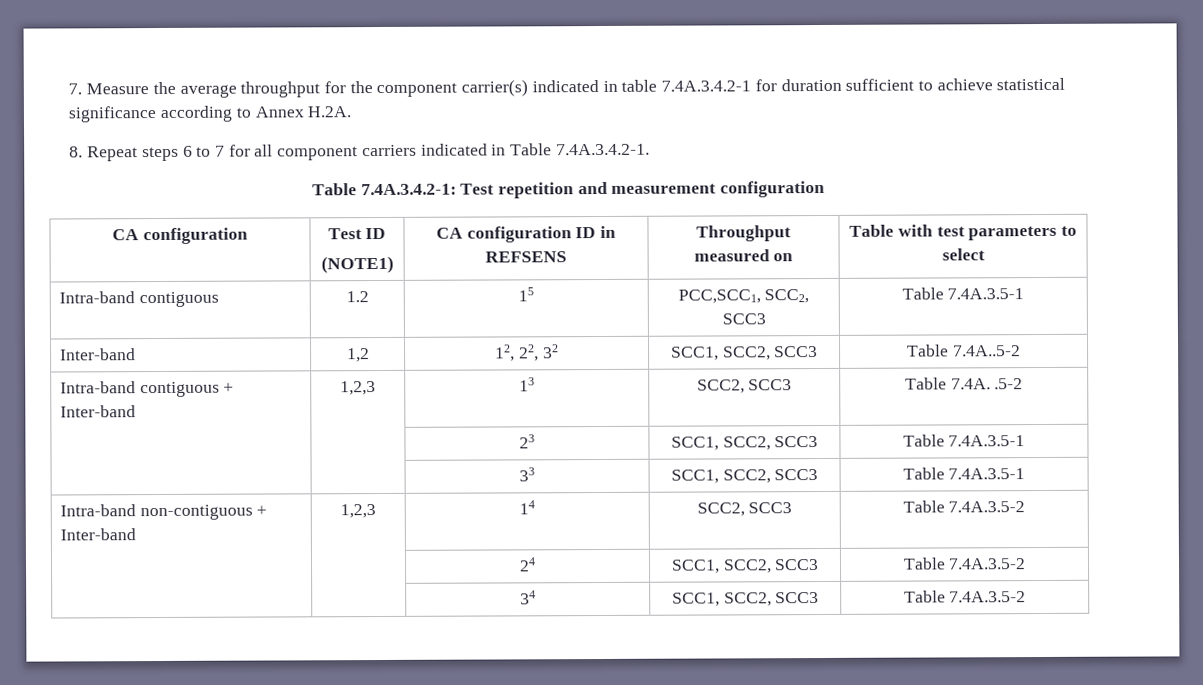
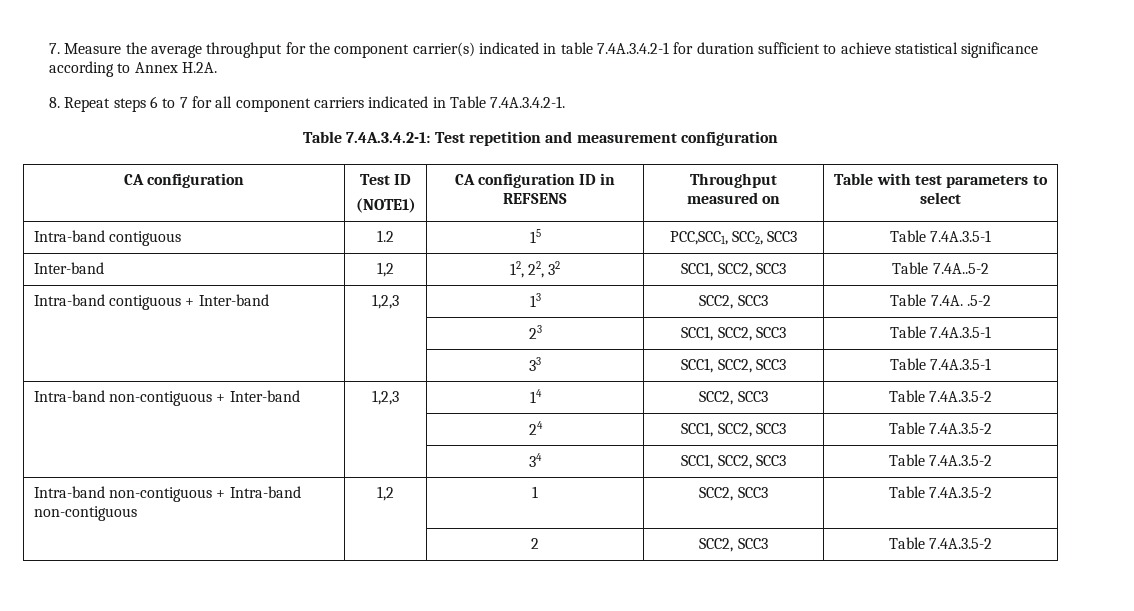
+ Intra-band non-contiguous + Intra-band non-contiguous | 1,2 | 1 | SCC2, SCC3 | Table 7.4A.3.5-2
+ | | 2 | SCC2, SCC3 | Table 7.4A.3.5-2

